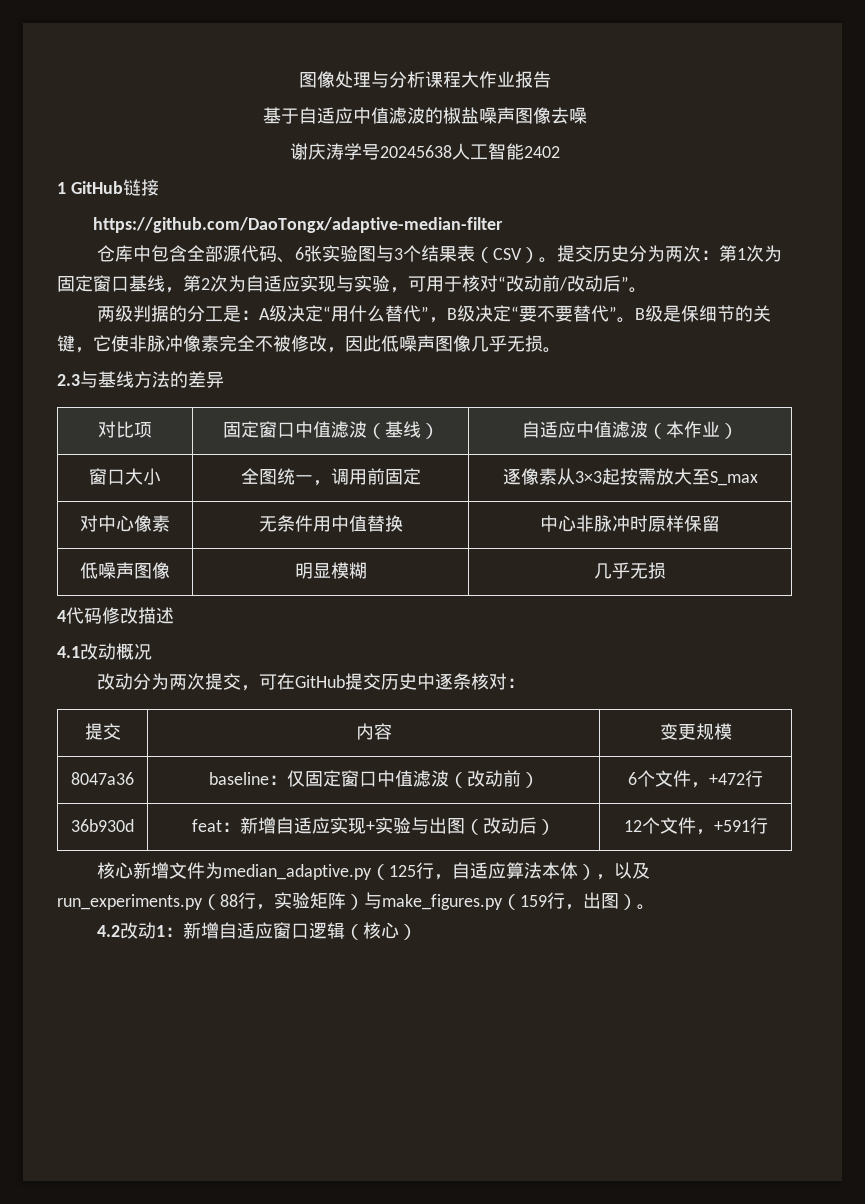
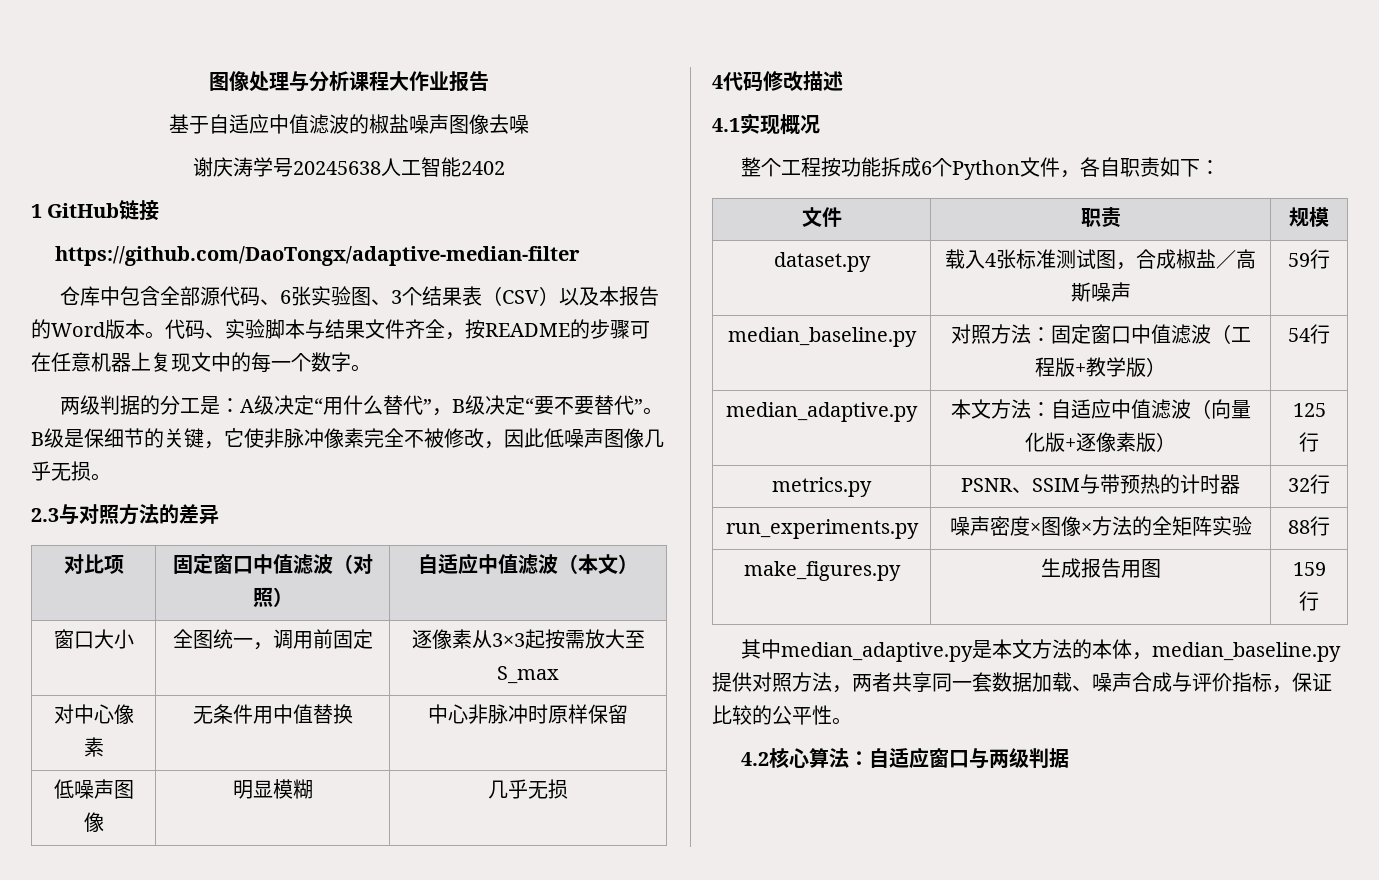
- 仓库中包含全部源代码、6张实验图与3个结果表（CSV）。提交历史分为两次：第1次为固定窗口基线，第2次为自适应实现与实验，可用于核对“改动前/改动后”。
+ 仓库中包含全部源代码、6张实验图、3个结果表（CSV）以及本报告的Word版本。代码、实验脚本与结果文件齐全，按README的步骤可在任意机器上复现文中的每一个数字。
- 2.3与基线方法的差异
+ 2.3与对照方法的差异
- 对比项 | 固定窗口中值滤波（基线） | 自适应中值滤波（本作业）
+ 对比项 | 固定窗口中值滤波（对照） | 自适应中值滤波（本文）
- 4.1改动概况
+ 4.1实现概况
- 改动分为两次提交，可在GitHub提交历史中逐条核对：
- 提交 | 内容 | 变更规模
- 8047a36 | baseline：仅固定窗口中值滤波（改动前） | 6个文件，+472行
- 36b930d | feat：新增自适应实现+实验与出图（改动后） | 12个文件，+591行
- 核心新增文件为median_adaptive.py（125行，自适应算法本体），以及run_experiments.py（88行，实验矩阵）与make_figures.py（159行，出图）。
- 4.2改动1：新增自适应窗口逻辑（核心）
+ 整个工程按功能拆成6个Python文件，各自职责如下：
+ 文件 | 职责 | 规模
+ dataset.py | 载入4张标准测试图，合成椒盐／高斯噪声 | 59行
+ median_baseline.py | 对照方法：固定窗口中值滤波（工程版+教学版） | 54行
+ median_adaptive.py | 本文方法：自适应中值滤波（向量化版+逐像素版） | 125行
+ metrics.py | PSNR、SSIM与带预热的计时器 | 32行
+ run_experiments.py | 噪声密度×图像×方法的全矩阵实验 | 88行
+ make_figures.py | 生成报告用图 | 159行
+ 其中median_adaptive.py是本文方法的本体，median_baseline.py提供对照方法，两者共享同一套数据加载、噪声合成与评价指标，保证比较的公平性。
+ 4.2核心算法：自适应窗口与两级判据

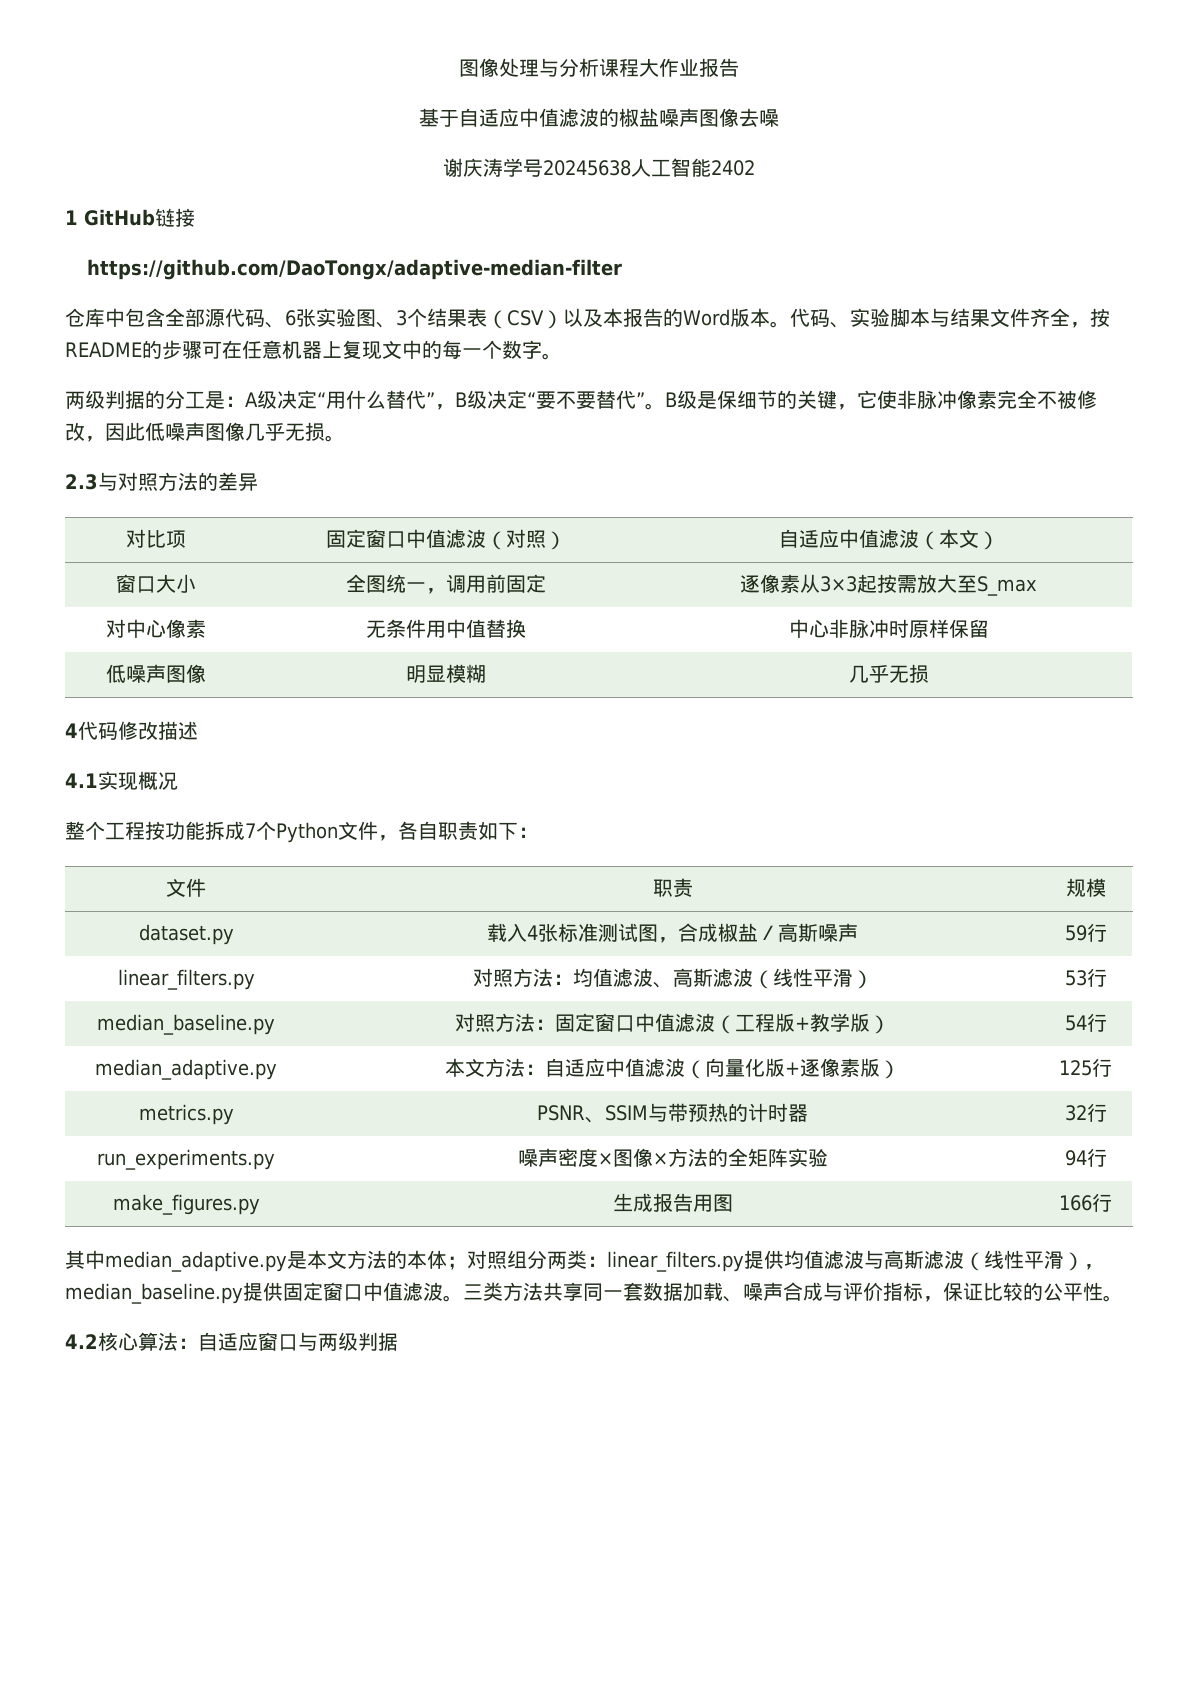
- 整个工程按功能拆成6个Python文件，各自职责如下：
+ 整个工程按功能拆成7个Python文件，各自职责如下：
+ linear_filters.py | 对照方法：均值滤波、高斯滤波（线性平滑） | 53行
- run_experiments.py | 噪声密度×图像×方法的全矩阵实验 | 88行
+ run_experiments.py | 噪声密度×图像×方法的全矩阵实验 | 94行
- make_figures.py | 生成报告用图 | 159行
+ make_figures.py | 生成报告用图 | 166行
- 其中median_adaptive.py是本文方法的本体，median_baseline.py提供对照方法，两者共享同一套数据加载、噪声合成与评价指标，保证比较的公平性。
+ 其中median_adaptive.py是本文方法的本体；对照组分两类：linear_filters.py提供均值滤波与高斯滤波（线性平滑），median_baseline.py提供固定窗口中值滤波。三类方法共享同一套数据加载、噪声合成与评价指标，保证比较的公平性。

